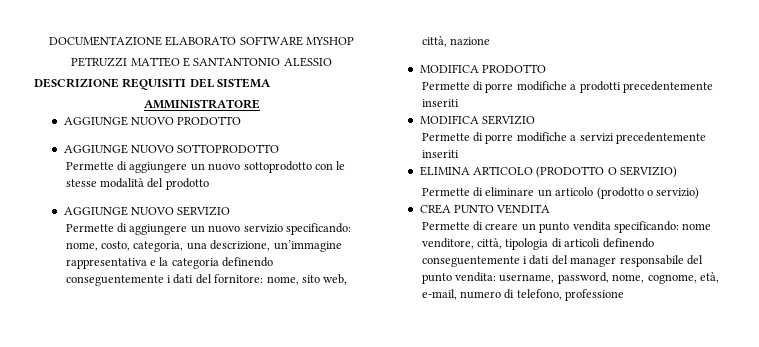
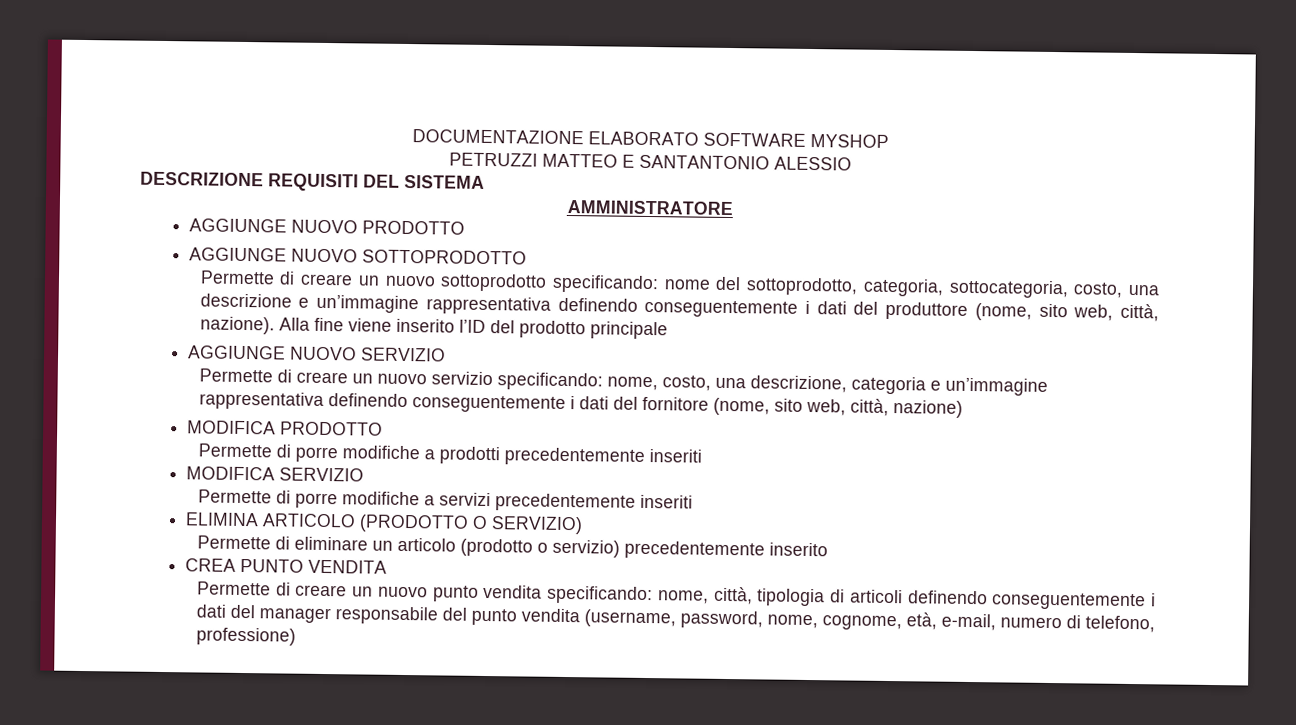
- Permette di aggiungere un nuovo sottoprodotto con le stesse modalità del prodotto
+ Permette di creare un nuovo sottoprodotto specificando: nome del sottoprodotto, categoria, sottocategoria, costo, una descrizione e un’immagine rappresentativa definendo conseguentemente i dati del produttore (nome, sito web, città, nazione). Alla fine viene inserito l’ID del prodotto principale
- Permette di aggiungere un nuovo servizio specificando: nome, costo, categoria, una descrizione, un’immagine rappresentativa e la categoria definendo conseguentemente i dati del fornitore: nome, sito web, città, nazione
+ Permette di creare un nuovo servizio specificando: nome, costo, una descrizione, categoria e un’immagine rappresentativa definendo conseguentemente i dati del fornitore (nome, sito web, città, nazione)
- Permette di eliminare un articolo (prodotto o servizio)
+ Permette di eliminare un articolo (prodotto o servizio) precedentemente inserito
- Permette di creare un punto vendita specificando: nome venditore, città, tipologia di articoli definendo conseguentemente i dati del manager responsabile del punto vendita: username, password, nome, cognome, età, e-mail, numero di telefono, professione
+ Permette di creare un nuovo punto vendita specificando: nome, città, tipologia di articoli definendo conseguentemente i dati del manager responsabile del punto vendita (username, password, nome, cognome, età, e-mail, numero di telefono, professione)

